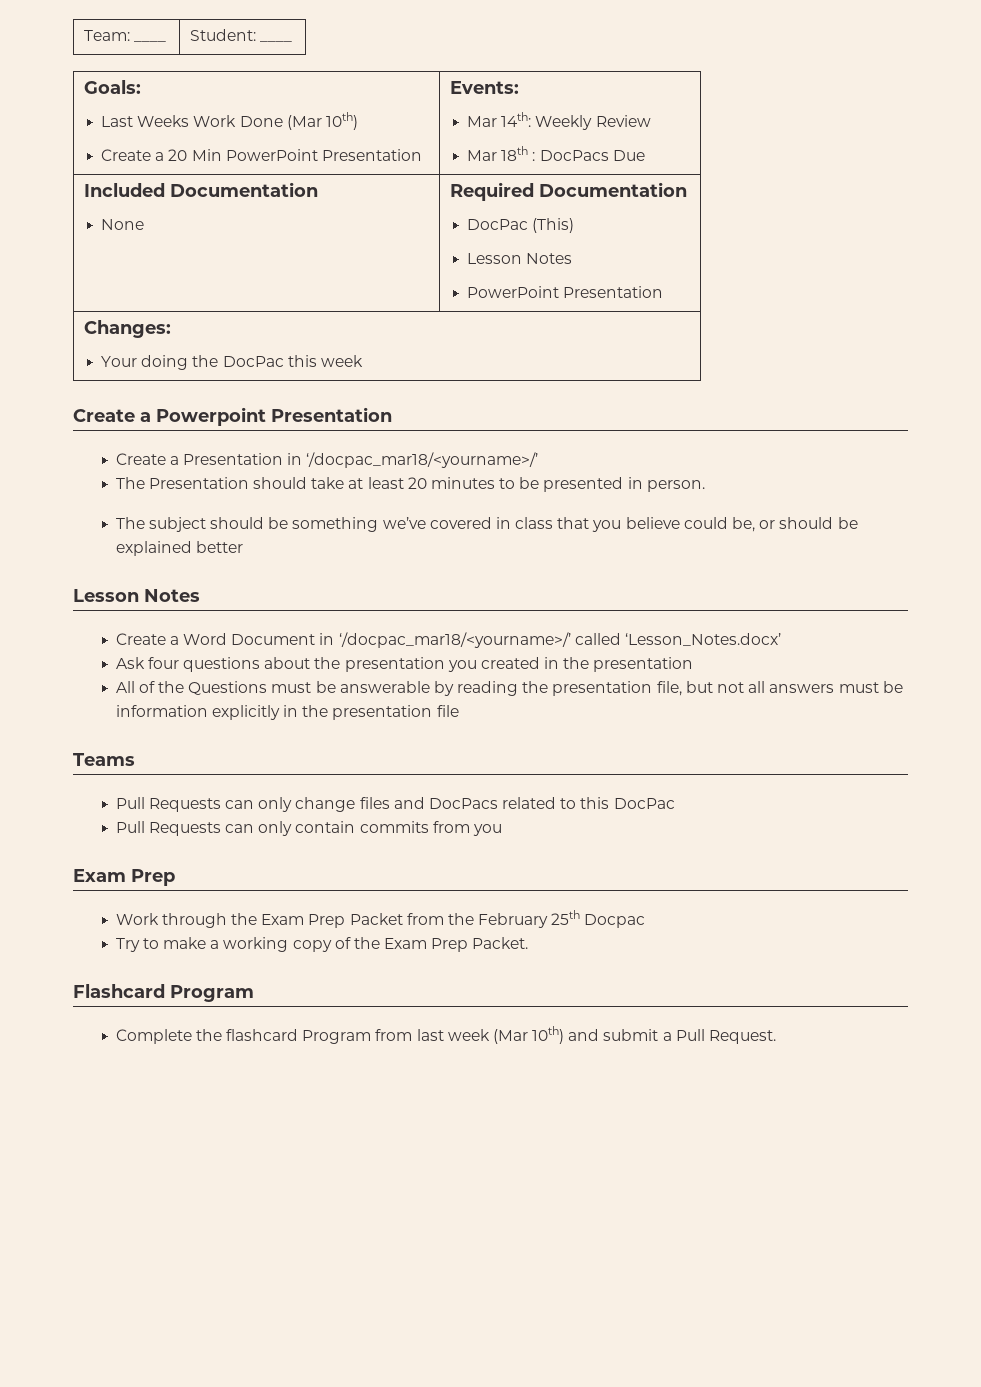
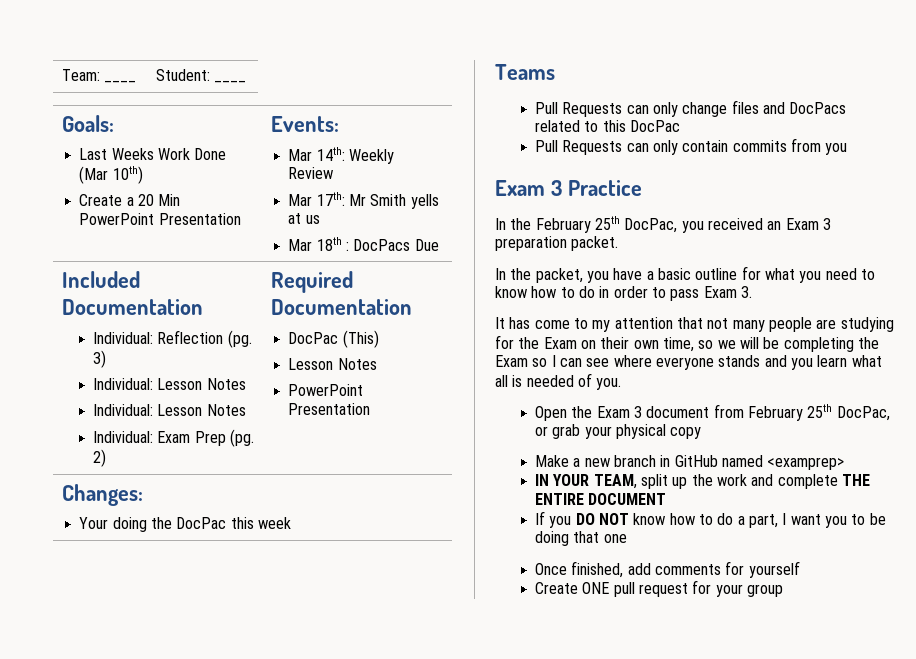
  Goals:
  Last Weeks Work Done (Mar 10th)
  Create a 20 Min PowerPoint Presentation | Events:
  Mar 14th: Weekly Review
+ Mar 17th: Mr Smith yells at us
  Included Documentation
- None | Required Documentation
+ Individual: Reflection (pg. 3)
+ Individual: Lesson Notes
+ Individual: Lesson Notes
+ Individual: Exam Prep (pg. 2) | Required Documentation
- Create a Powerpoint Presentation
- Create a Presentation in ‘/docpac_mar18/<yourname>/’
- The Presentation should take at least 20 minutes to be presented in person.
- The subject should be something we’ve covered in class that you believe could be, or should be explained better
- Lesson Notes
- Create a Word Document in ‘/docpac_mar18/<yourname>/’ called ‘Lesson_Notes.docx’
- Ask four questions about the presentation you created in the presentation
- All of the Questions must be answerable by reading the presentation file, but not all answers must be information explicitly in the presentation file
  Pull Requests can only contain commits from you
- Exam Prep
- Work through the Exam Prep Packet from the February 25th Docpac
- Try to make a working copy of the Exam Prep Packet.
- Flashcard Program
- Complete the flashcard Program from last week (Mar 10th) and submit a Pull Request.
+ Exam 3 Practice
+ In the February 25th DocPac, you received an Exam 3 preparation packet.
+ In the packet, you have a basic outline for what you need to know how to do in order to pass Exam 3.
+ It has come to my attention that not many people are studying for the Exam on their own time, so we will be completing the Exam so I can see where everyone stands and you learn what all is needed of you.
+ Open the Exam 3 document from February 25th DocPac, or grab your physical copy
+ Make a new branch in GitHub named <examprep>
+ IN YOUR TEAM, split up the work and complete THE ENTIRE DOCUMENT
+ If you DO NOT know how to do a part, I want you to be doing that one
+ Once finished, add comments for yourself
+ Create ONE pull request for your group

